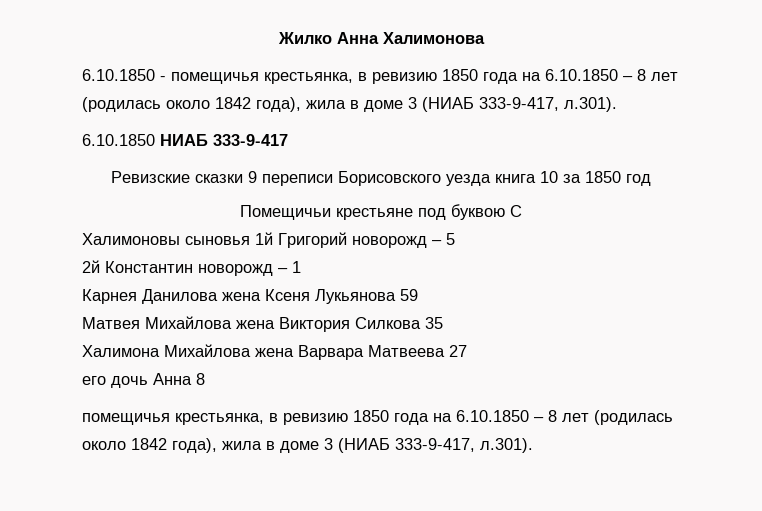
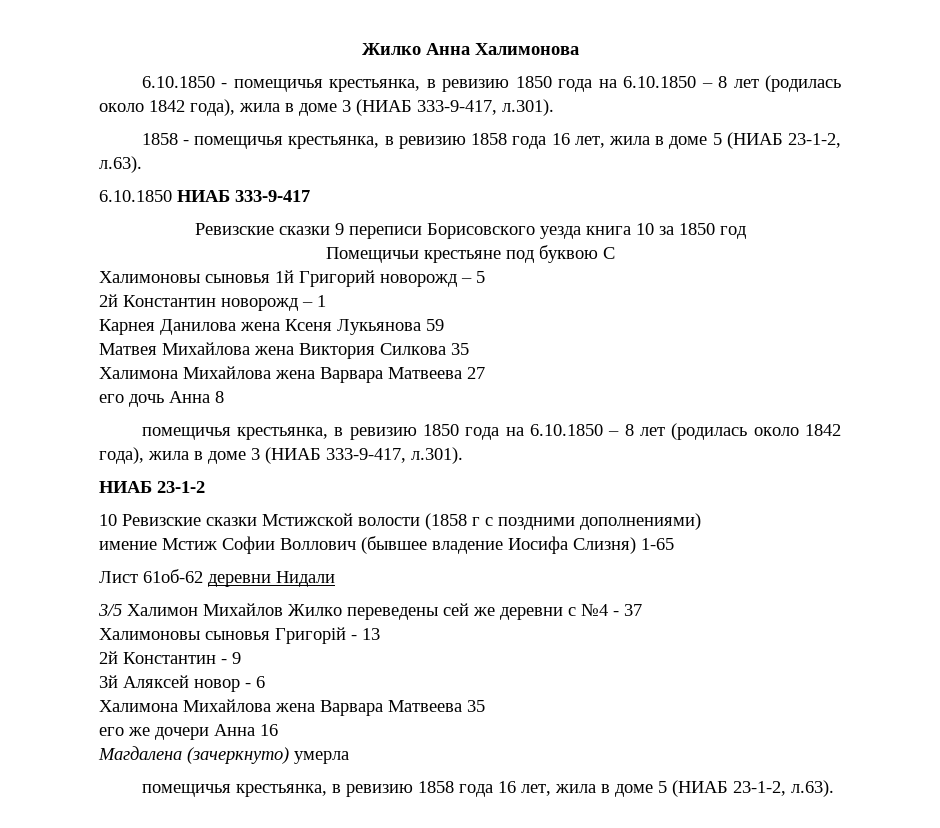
+ 1858 - помещичья крестьянка, в ревизию 1858 года 16 лет, жила в доме 5 (НИАБ 23-1-2, л.63).
+ НИАБ 23-1-2
+ 10 Ревизские сказки Мстижской волости (1858 г с поздними дополнениями)
+ имение Мстиж Софии Воллович (бывшее владение Иосифа Слизня) 1-65
+ Лист 61об-62 деревни Нидали
+ 3/5 Халимон Михайлов Жилко переведены сей же деревни с №4 - 37
+ Халимоновы сыновья Григорiй - 13
+ 2й Константин - 9
+ 3й Аляксей новор - 6
+ Халимона Михайлова жена Варвара Матвеева 35
+ его же дочери Анна 16
+ Магдалена (зачеркнуто) умерла
+ помещичья крестьянка, в ревизию 1858 года 16 лет, жила в доме 5 (НИАБ 23-1-2, л.63).

